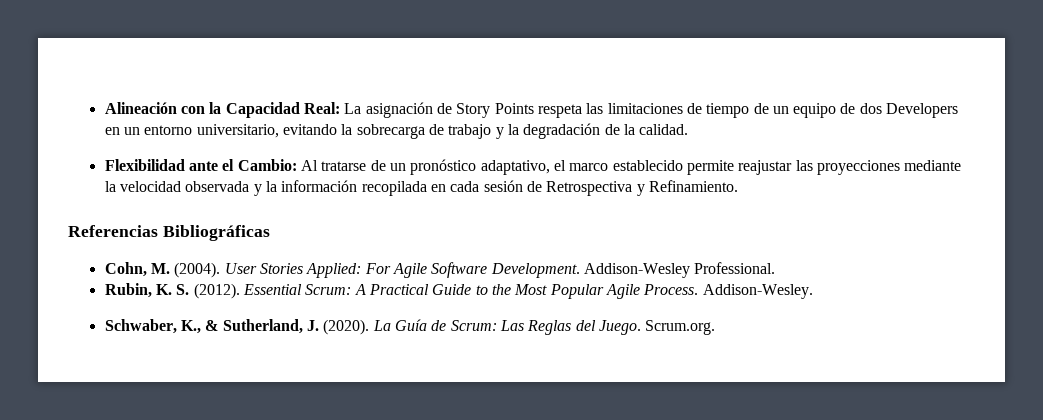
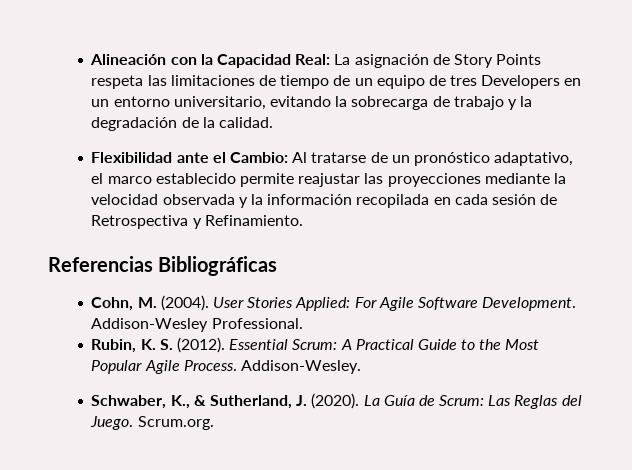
- Alineación con la Capacidad Real: La asignación de Story Points respeta las limitaciones de tiempo de un equipo de dos Developers en un entorno universitario, evitando la sobrecarga de trabajo y la degradación de la calidad.
+ Alineación con la Capacidad Real: La asignación de Story Points respeta las limitaciones de tiempo de un equipo de tres Developers en un entorno universitario, evitando la sobrecarga de trabajo y la degradación de la calidad.

